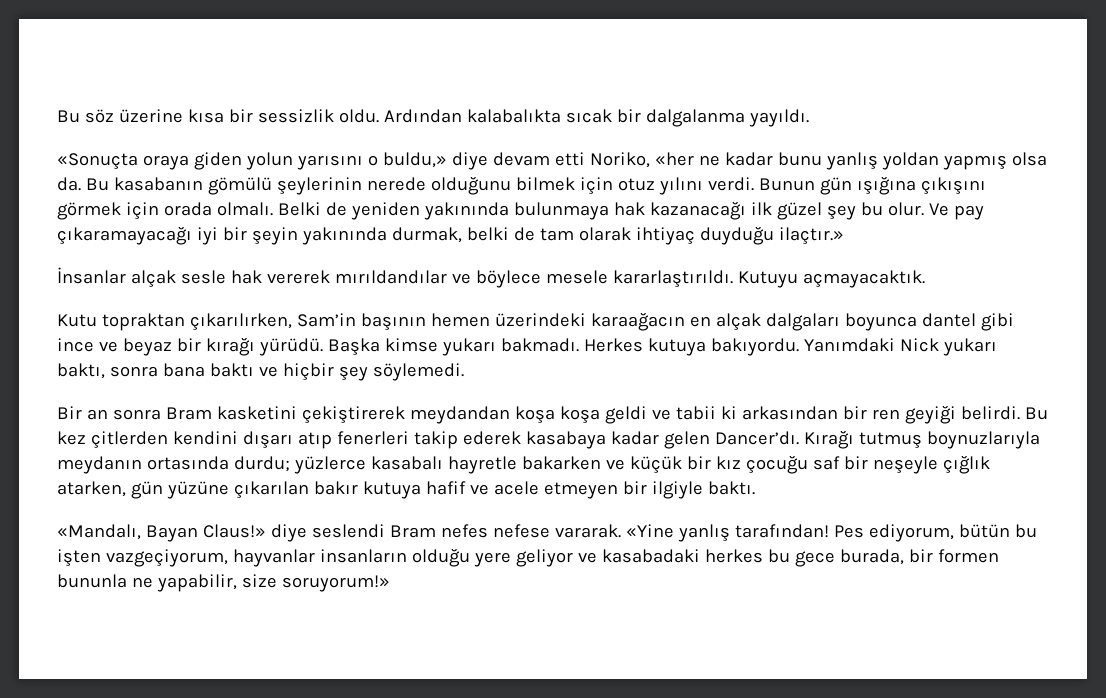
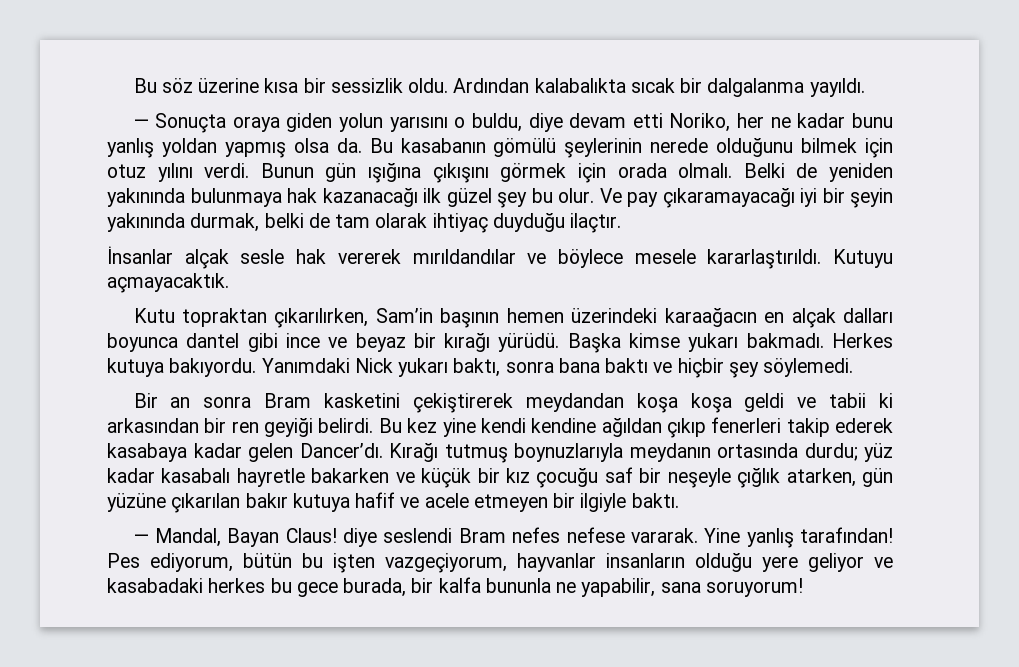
- «Sonuçta oraya giden yolun yarısını o buldu,» diye devam etti Noriko, «her ne kadar bunu yanlış yoldan yapmış olsa da.
+ — Sonuçta oraya giden yolun yarısını o buldu, diye devam etti Noriko, her ne kadar bunu yanlış yoldan yapmış olsa da.
- Ve pay çıkaramayacağı iyi bir şeyin yakınında durmak, belki de tam olarak ihtiyaç duyduğu ilaçtır.»
+ Ve pay çıkaramayacağı iyi bir şeyin yakınında durmak, belki de tam olarak ihtiyaç duyduğu ilaçtır.
- Kutu topraktan çıkarılırken, Sam’in başının hemen üzerindeki karaağacın en alçak dalgaları boyunca dantel gibi ince ve beyaz bir kırağı yürüdü.
+ Kutu topraktan çıkarılırken, Sam’in başının hemen üzerindeki karaağacın en alçak dalları boyunca dantel gibi ince ve beyaz bir kırağı yürüdü.
- Bu kez çitlerden kendini dışarı atıp fenerleri takip ederek kasabaya kadar gelen Dancer’dı.
+ Bu kez yine kendi kendine ağıldan çıkıp fenerleri takip ederek kasabaya kadar gelen Dancer’dı.
- Kırağı tutmuş boynuzlarıyla meydanın ortasında durdu; yüzlerce kasabalı hayretle bakarken ve küçük bir kız çocuğu saf bir neşeyle çığlık atarken, gün yüzüne çıkarılan bakır kutuya hafif ve acele etmeyen bir ilgiyle baktı.
+ Kırağı tutmuş boynuzlarıyla meydanın ortasında durdu; yüz kadar kasabalı hayretle bakarken ve küçük bir kız çocuğu saf bir neşeyle çığlık atarken, gün yüzüne çıkarılan bakır kutuya hafif ve acele etmeyen bir ilgiyle baktı.
- «Mandalı, Bayan Claus!» diye seslendi Bram nefes nefese vararak.
+ — Mandal, Bayan Claus! diye seslendi Bram nefes nefese vararak.
- «Yine yanlış tarafından!
+ Yine yanlış tarafından!
- Pes ediyorum, bütün bu işten vazgeçiyorum, hayvanlar insanların olduğu yere geliyor ve kasabadaki herkes bu gece burada, bir formen bununla ne yapabilir, size soruyorum!»
+ Pes ediyorum, bütün bu işten vazgeçiyorum, hayvanlar insanların olduğu yere geliyor ve kasabadaki herkes bu gece burada, bir kalfa bununla ne yapabilir, sana soruyorum!

